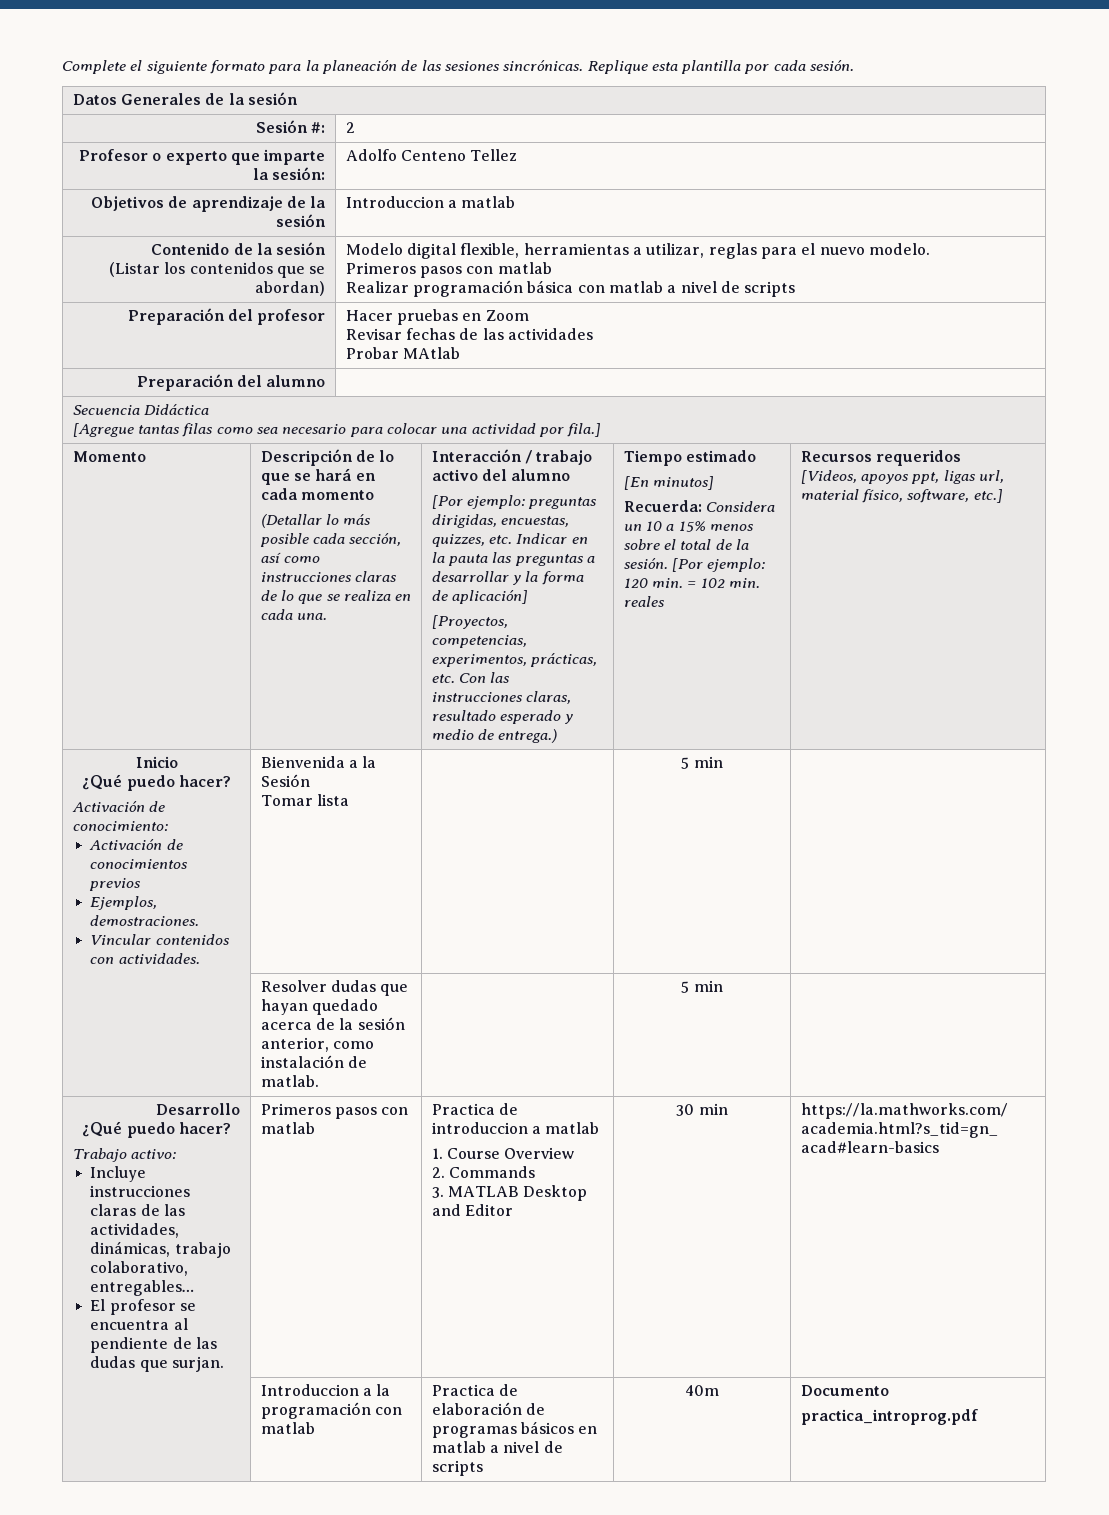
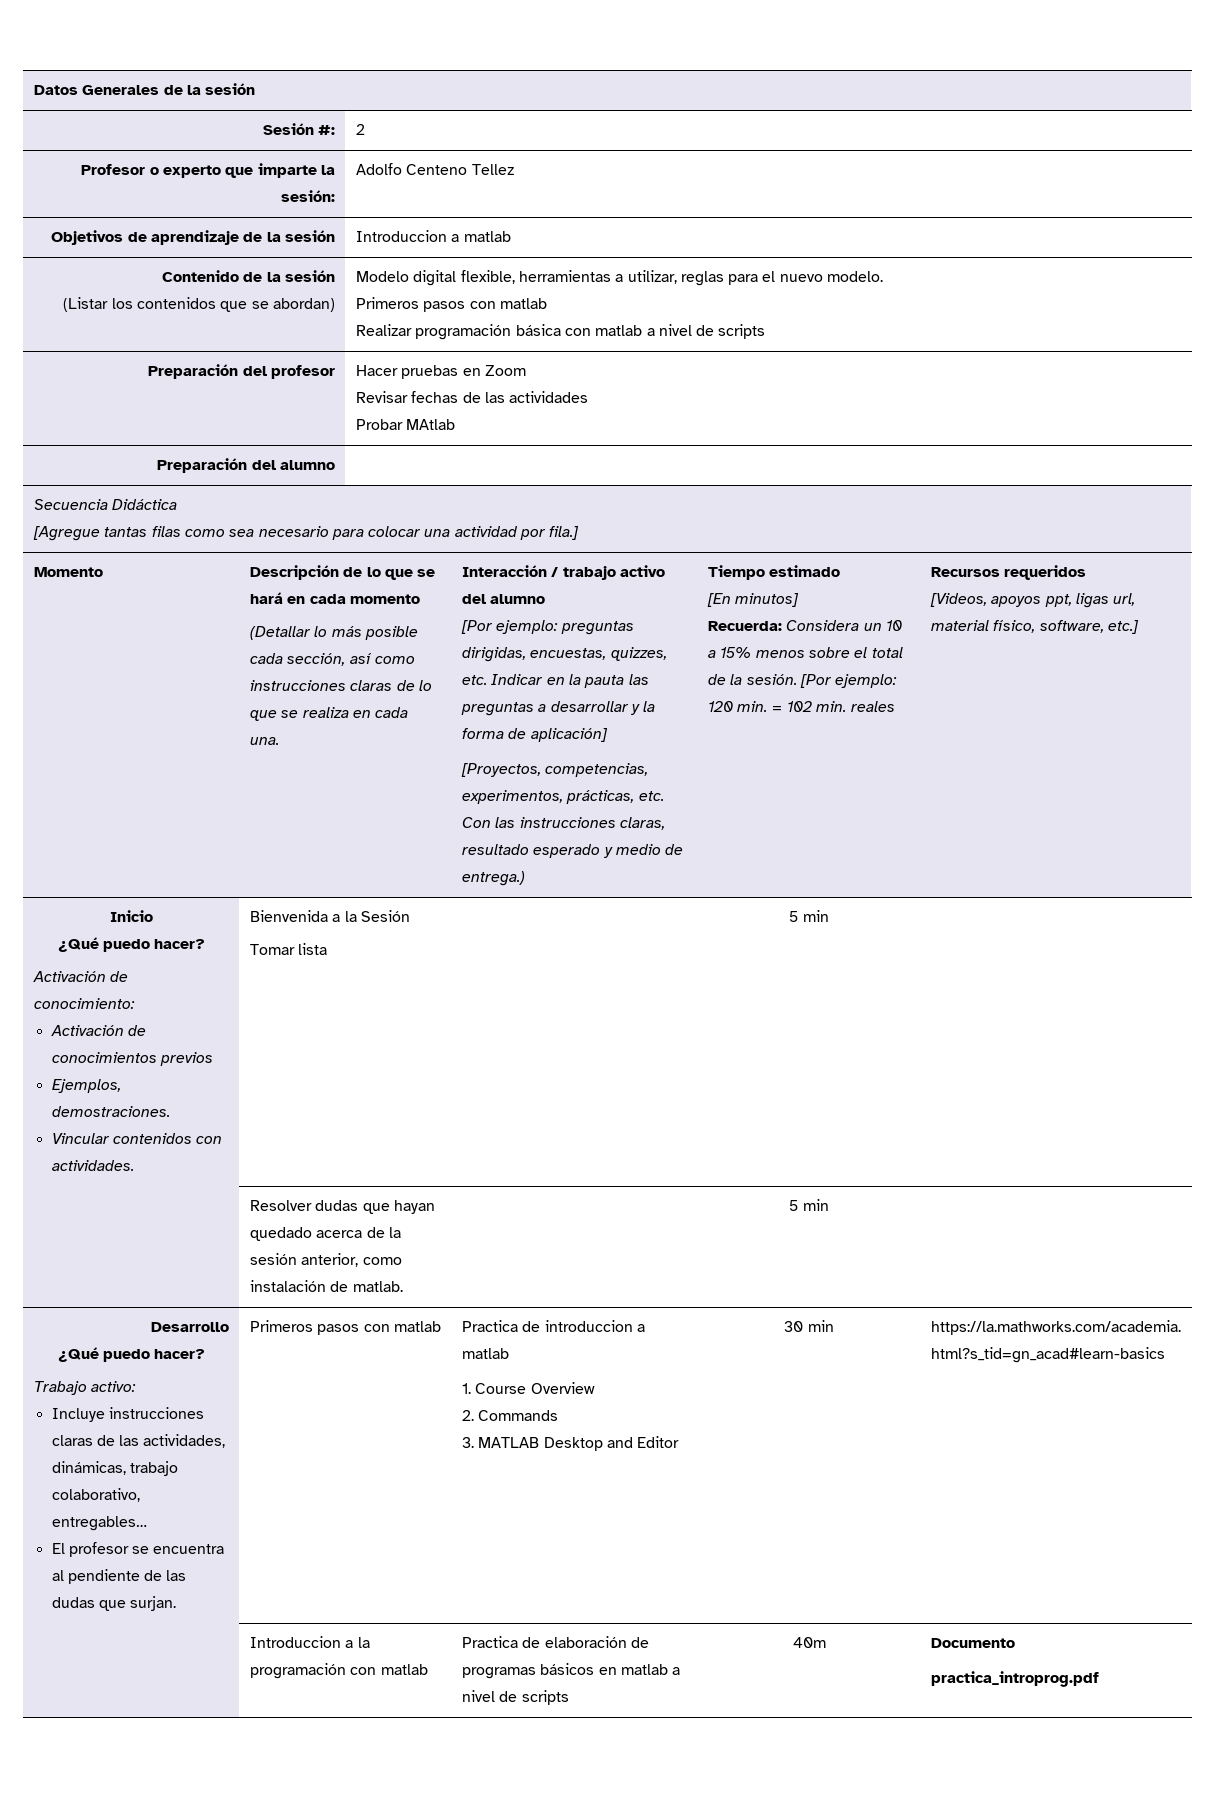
- Complete el siguiente formato para la planeación de las sesiones sincrónicas. Replique esta plantilla por cada sesión.

